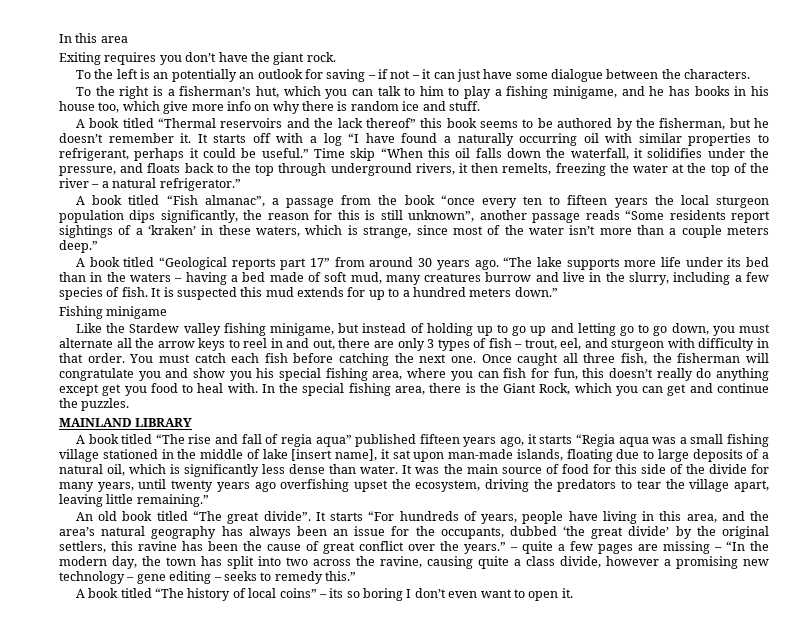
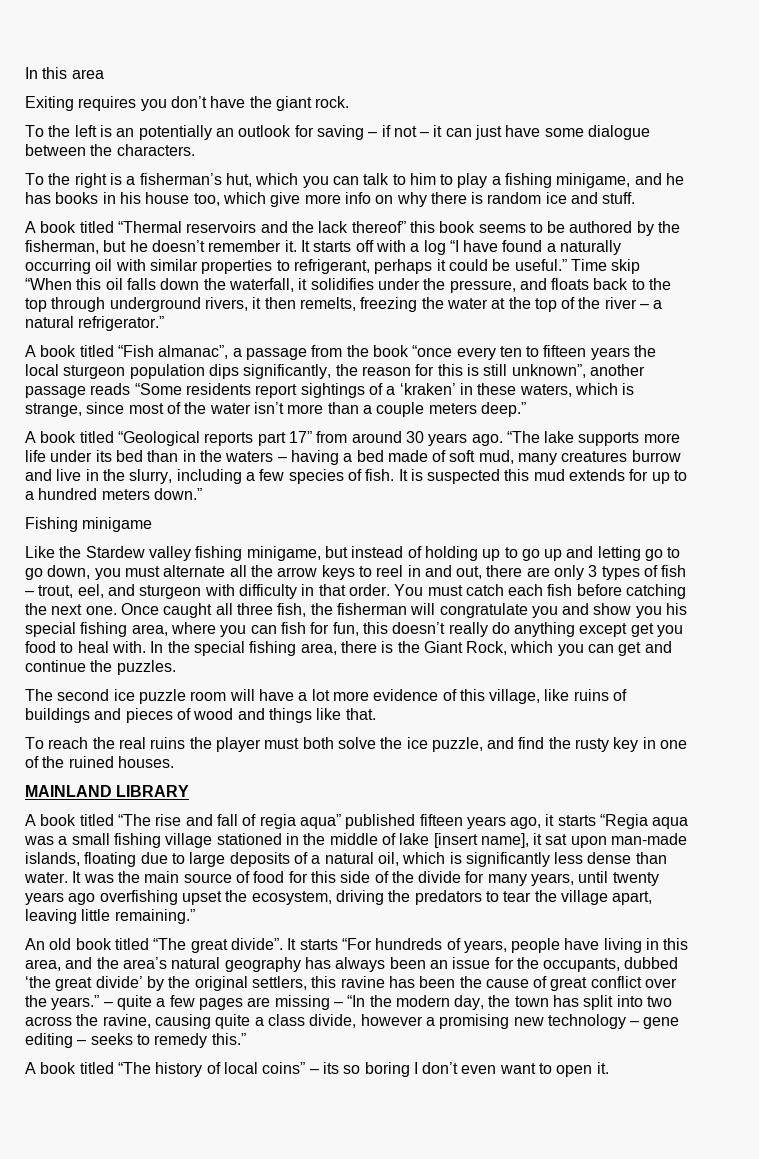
+ The second ice puzzle room will have a lot more evidence of this village, like ruins of buildings and pieces of wood and things like that.
+ To reach the real ruins the player must both solve the ice puzzle, and find the rusty key in one of the ruined houses.

